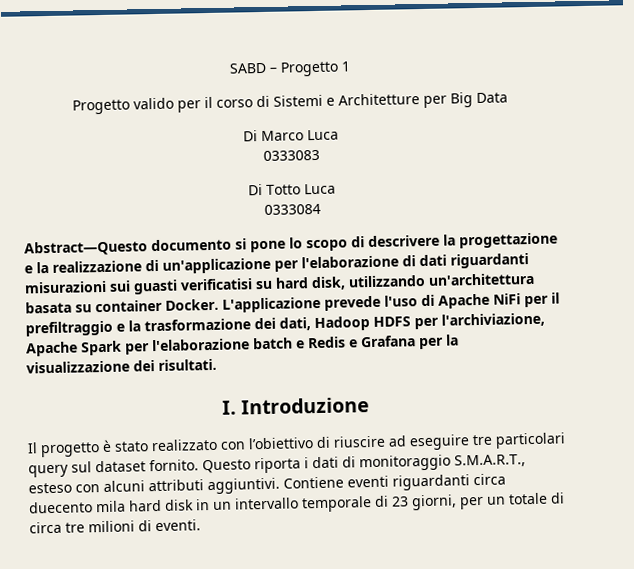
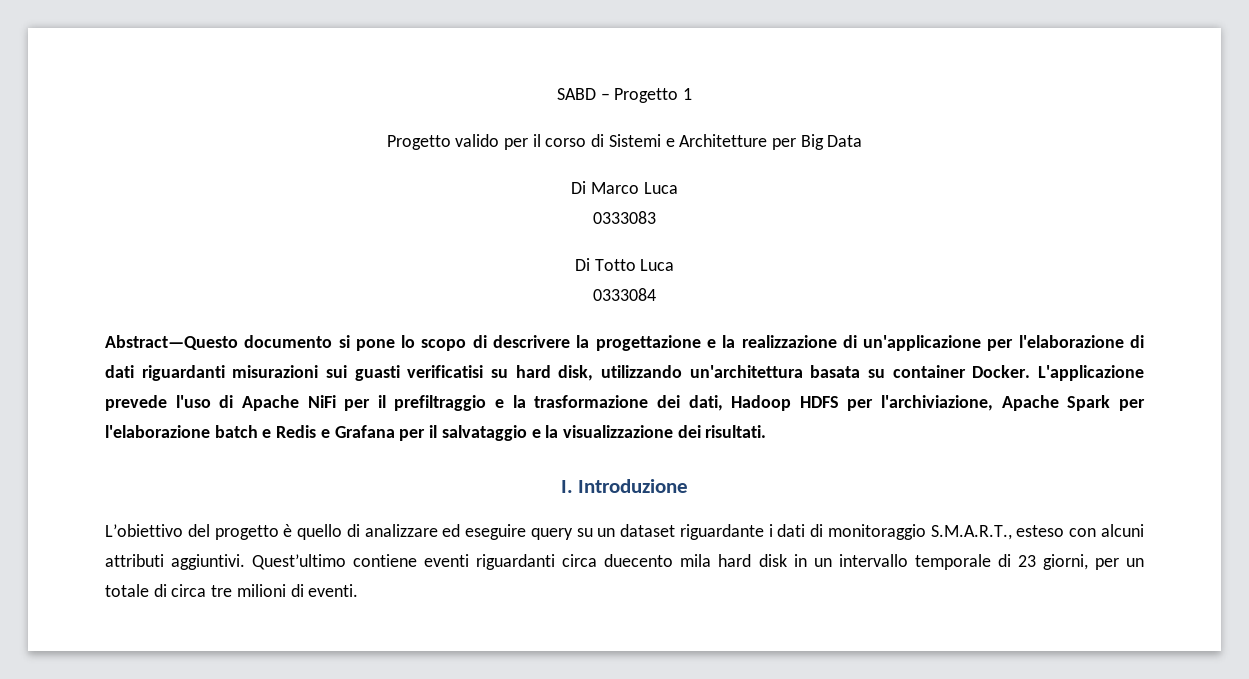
- L'applicazione prevede l'uso di Apache NiFi per il prefiltraggio e la trasformazione dei dati, Hadoop HDFS per l'archiviazione, Apache Spark per l'elaborazione batch e Redis e Grafana per la visualizzazione dei risultati.
+ L'applicazione prevede l'uso di Apache NiFi per il prefiltraggio e la trasformazione dei dati, Hadoop HDFS per l'archiviazione, Apache Spark per l'elaborazione batch e Redis e Grafana per il salvataggio e la visualizzazione dei risultati.
- Il progetto è stato realizzato con l’obiettivo di riuscire ad eseguire tre particolari query sul dataset fornito. Questo riporta i dati di monitoraggio S.M.A.R.T., esteso con alcuni attributi aggiuntivi.
+ L’obiettivo del progetto è quello di analizzare ed eseguire query su un dataset riguardante i dati di monitoraggio S.M.A.R.T., esteso con alcuni attributi aggiuntivi.
- Contiene eventi riguardanti circa duecento mila hard disk in un intervallo temporale di 23 giorni, per un totale di circa tre milioni di eventi.
+ Quest’ultimo contiene eventi riguardanti circa duecento mila hard disk in un intervallo temporale di 23 giorni, per un totale di circa tre milioni di eventi.

